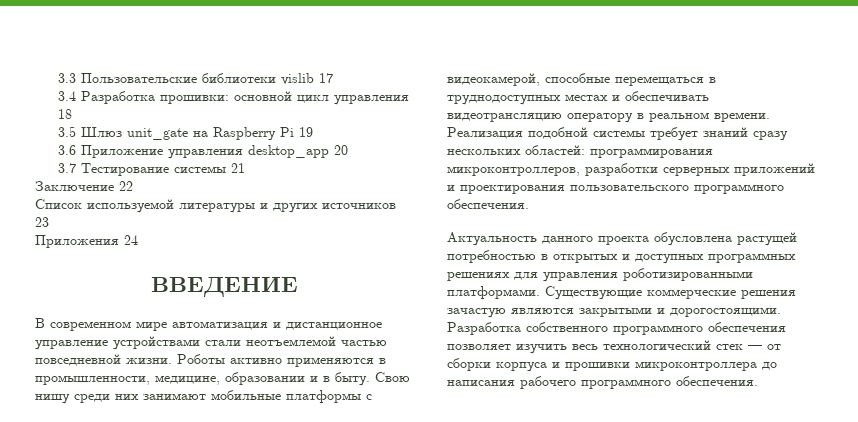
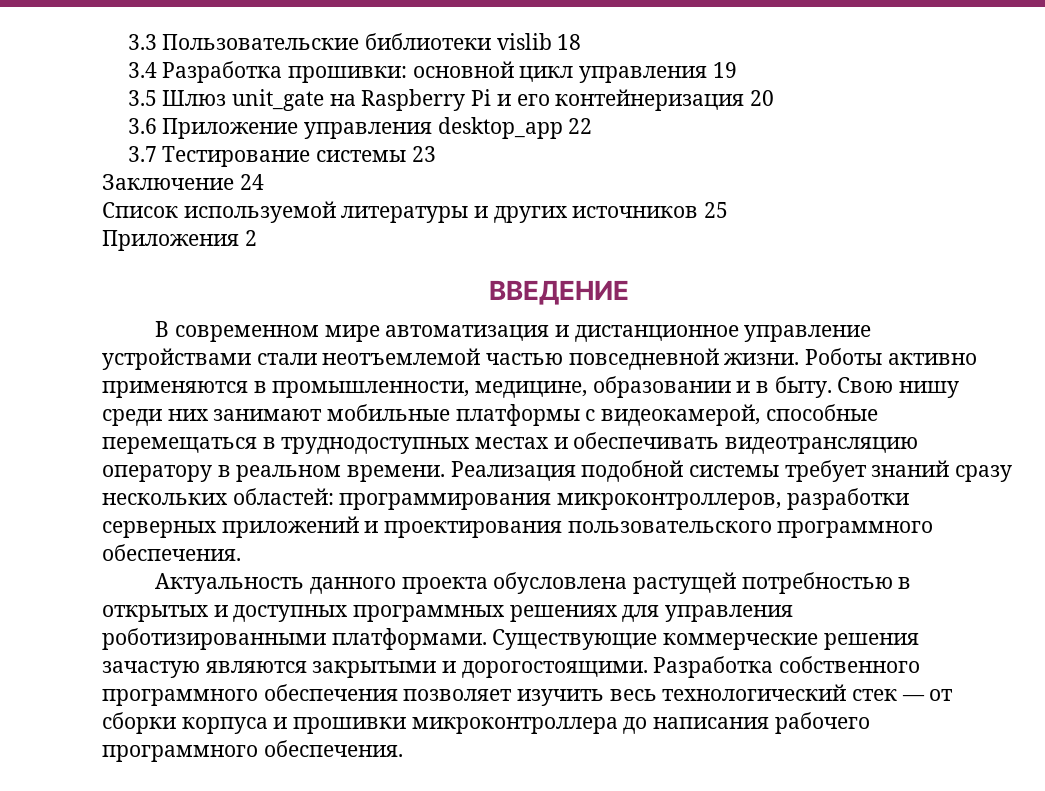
- 3.3 Пользовательские библиотеки vislib 17
+ 3.3 Пользовательские библиотеки vislib 18
- 3.4 Разработка прошивки: основной цикл управления 18
+ 3.4 Разработка прошивки: основной цикл управления 19
- 3.5 Шлюз unit_gate на Raspberry Pi 19
+ 3.5 Шлюз unit_gate на Raspberry Pi и его контейнеризация 20
- 3.6 Приложение управления desktop_app 20
+ 3.6 Приложение управления desktop_app 22
- 3.7 Тестирование системы 21
+ 3.7 Тестирование системы 23
- Заключение 22
+ Заключение 24
- Список используемой литературы и других источников 23
+ Список используемой литературы и других источников 25
- Приложения 24
+ Приложения 2

